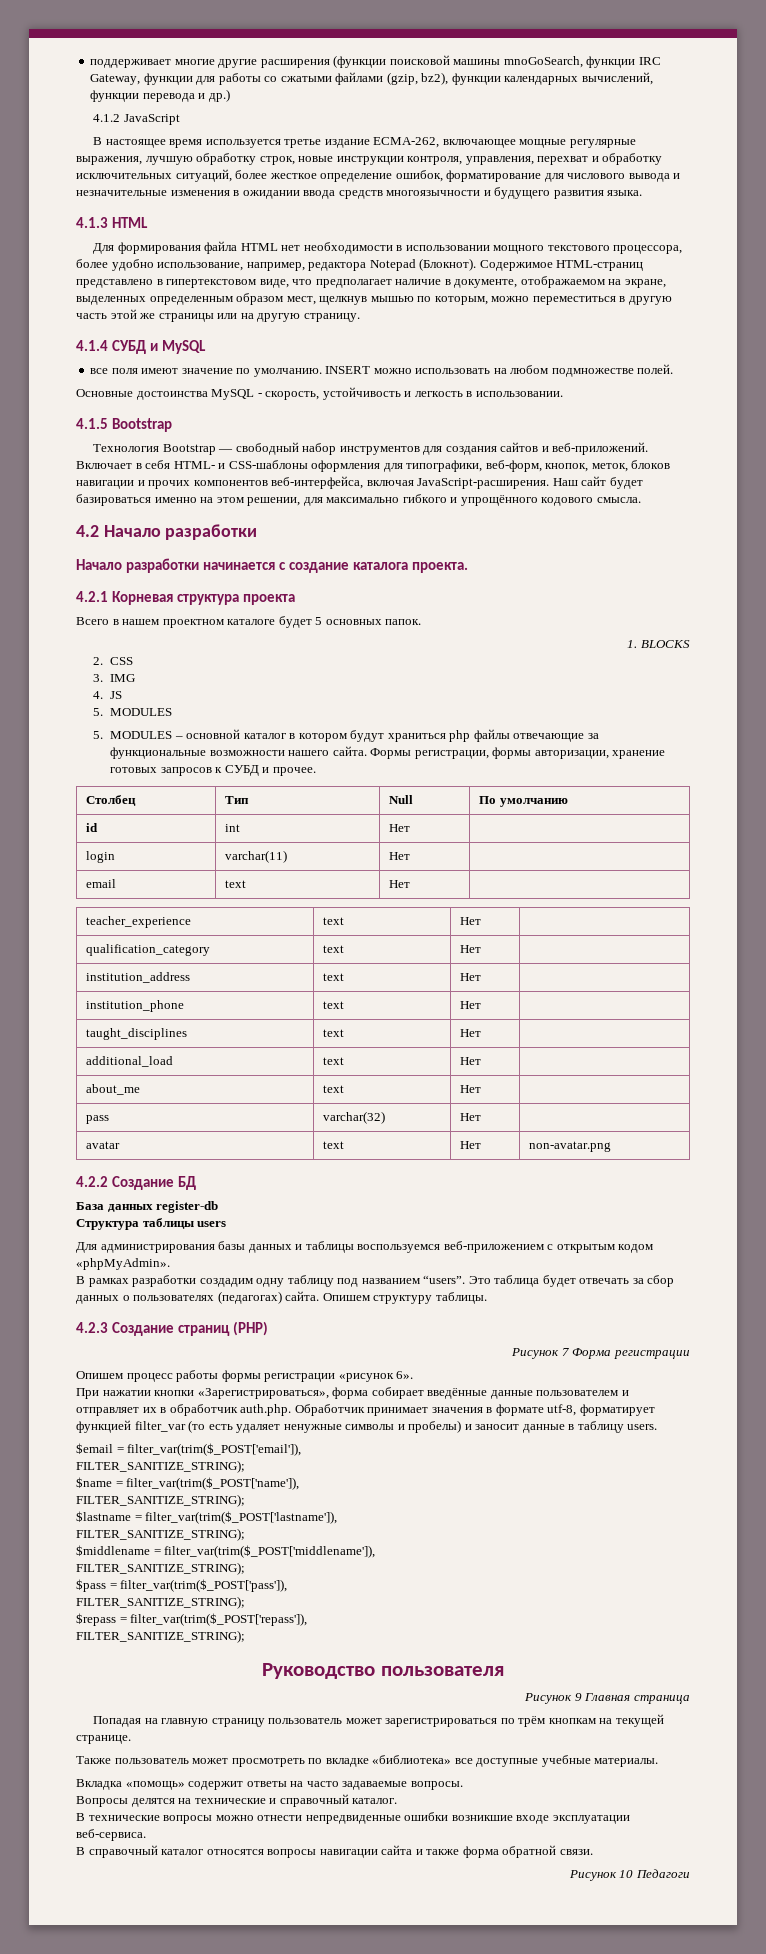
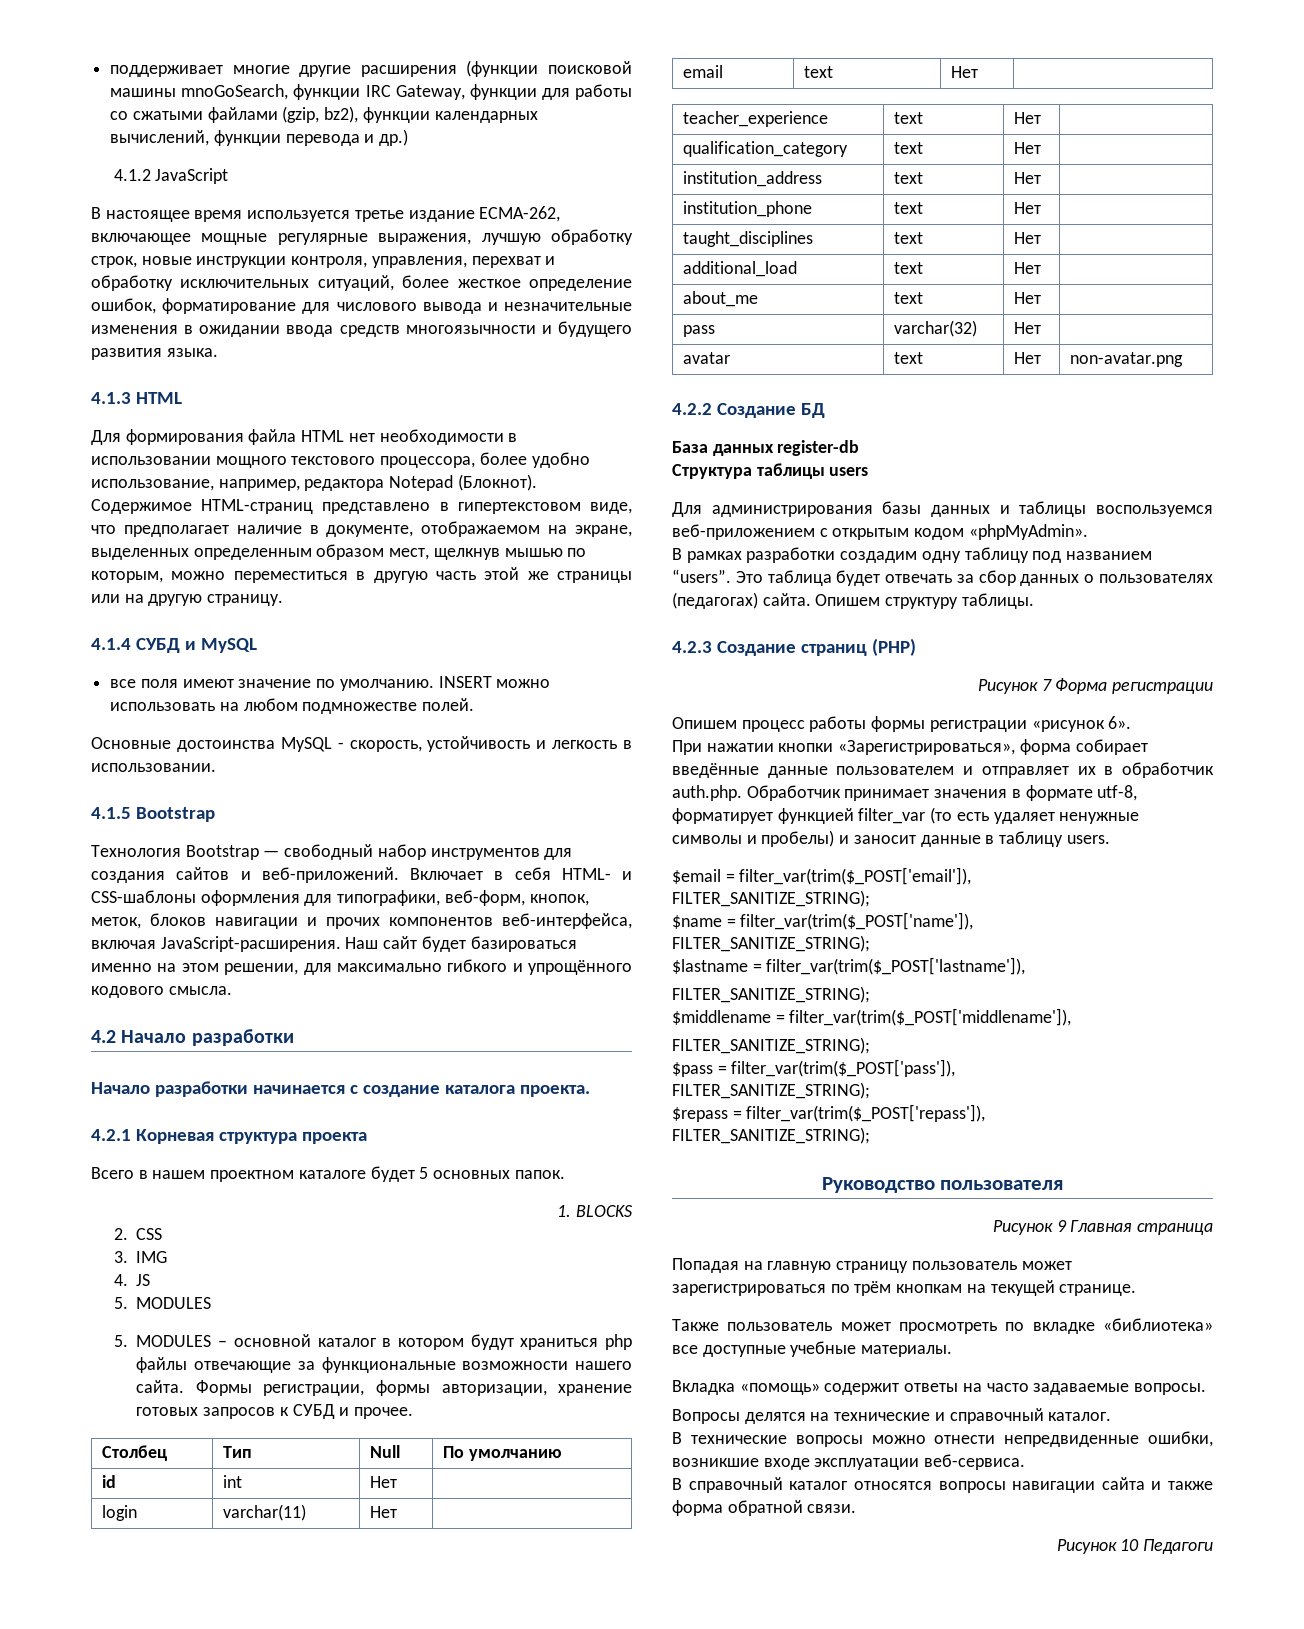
- В технические вопросы можно отнести непредвиденные ошибки возникшие входе эксплуатации веб-сервиса.
+ В технические вопросы можно отнести непредвиденные ошибки, возникшие входе эксплуатации веб-сервиса.

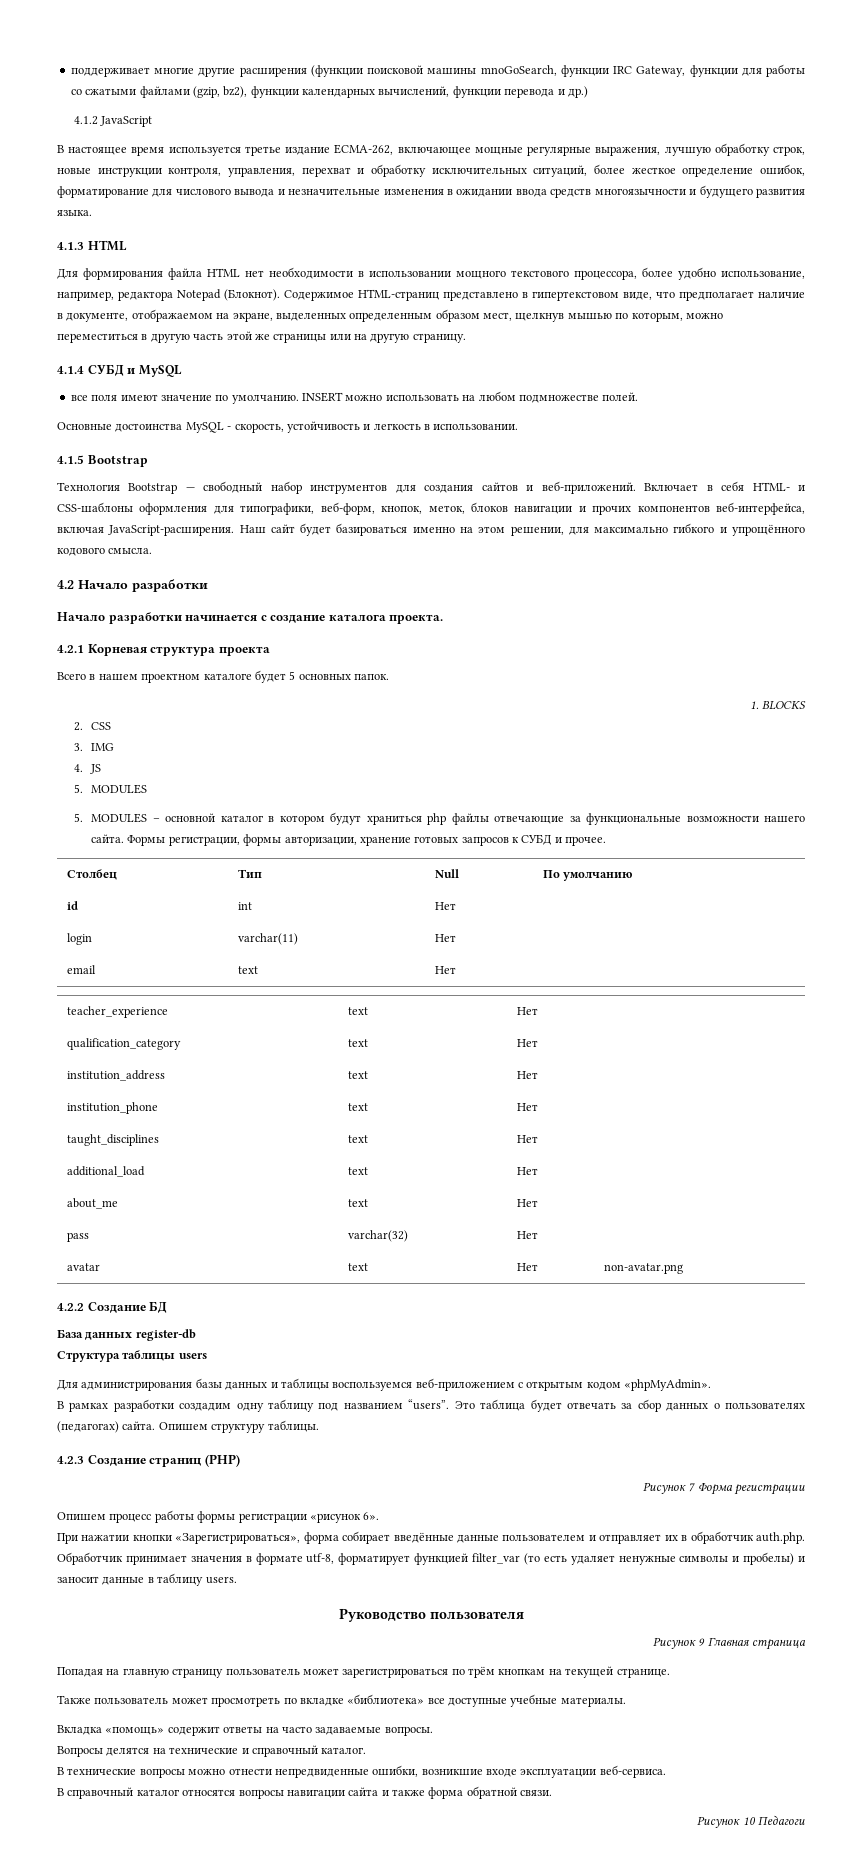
- $email = filter_var(trim($_POST['email']),
- FILTER_SANITIZE_STRING);
- $name = filter_var(trim($_POST['name']),
- FILTER_SANITIZE_STRING);
- $lastname = filter_var(trim($_POST['lastname']),
- FILTER_SANITIZE_STRING);
- $middlename = filter_var(trim($_POST['middlename']),
- FILTER_SANITIZE_STRING);
- $pass = filter_var(trim($_POST['pass']),
- FILTER_SANITIZE_STRING);
- $repass = filter_var(trim($_POST['repass']),
- FILTER_SANITIZE_STRING);

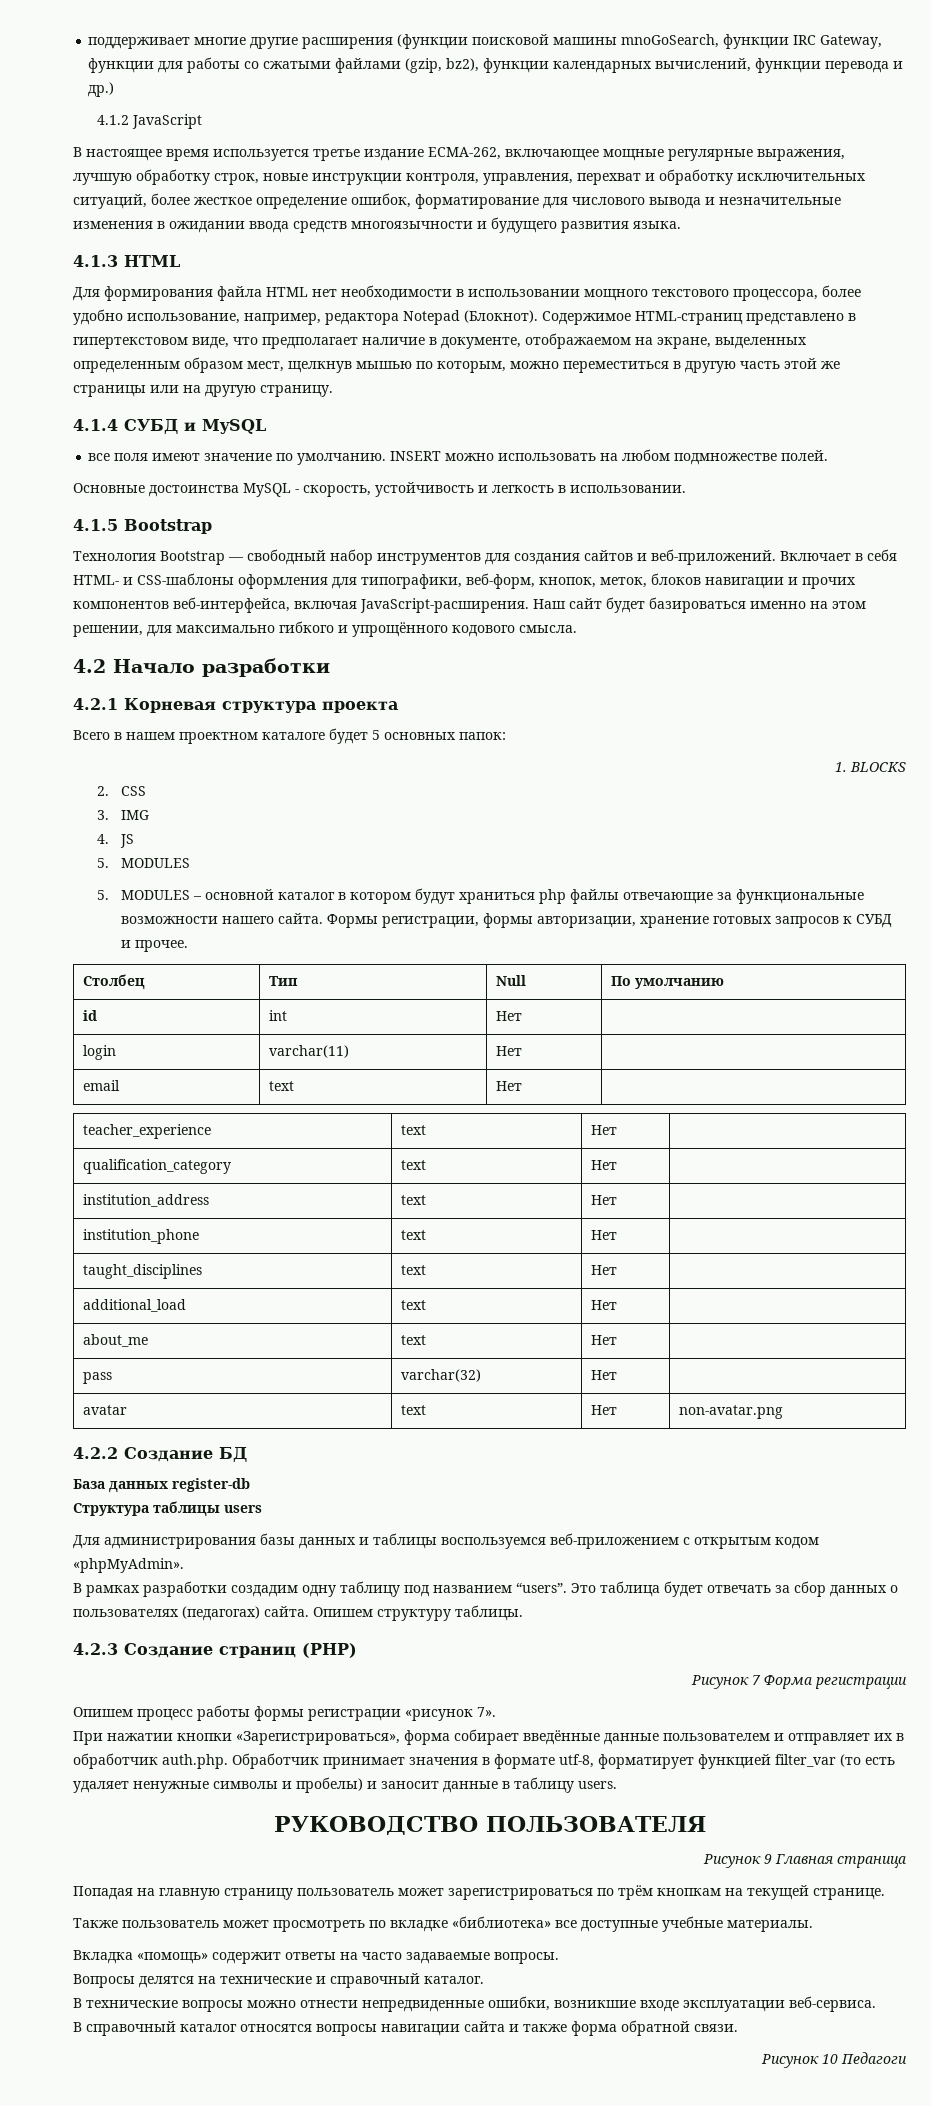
- Начало разработки начинается с создание каталога проекта.
- Всего в нашем проектном каталоге будет 5 основных папок.
+ Всего в нашем проектном каталоге будет 5 основных папок:
- Опишем процесс работы формы регистрации «рисунок 6».
+ Опишем процесс работы формы регистрации «рисунок 7».
- Руководство пользователя
+ РУКОВОДСТВО ПОЛЬЗОВАТЕЛЯ

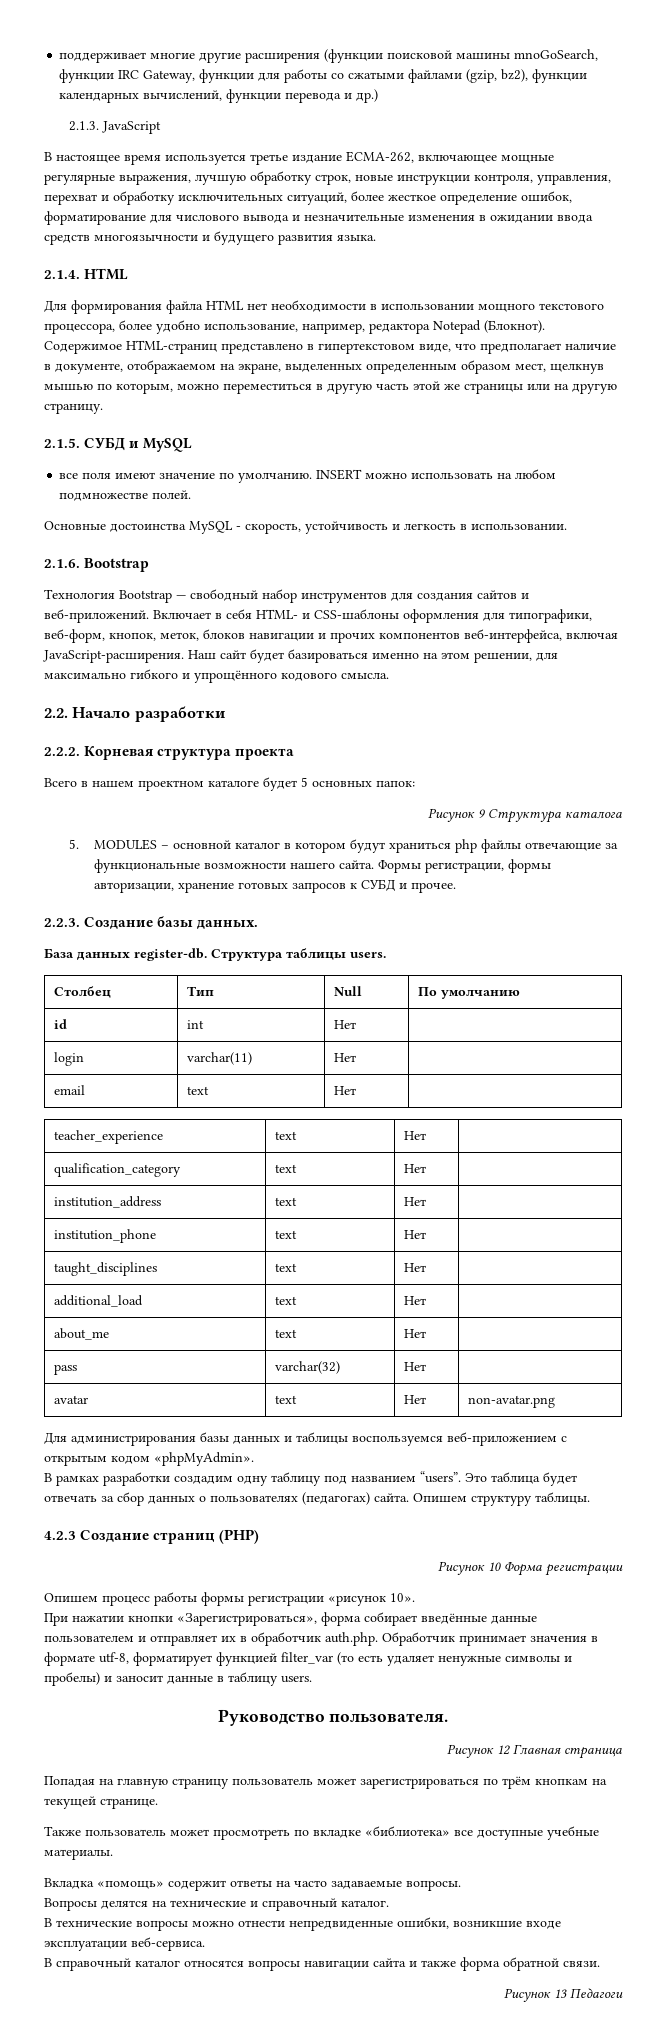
- 4.1.2 JavaScript
+ 2.1.3. JavaScript
- 4.1.3 HTML
+ 2.1.4. HTML
- 4.1.4 СУБД и MySQL
+ 2.1.5. СУБД и MySQL
- 4.1.5 Bootstrap
+ 2.1.6. Bootstrap
- 4.2 Начало разработки
+ 2.2. Начало разработки
- 4.2.1 Корневая структура проекта
+ 2.2.2. Корневая структура проекта
- 1. BLOCKS
- 2. CSS
- 3. IMG
- 4. JS
- 5. MODULES
+ Рисунок 9 Структура каталога
+ 2.2.3. Создание базы данных.
+ База данных register-db. Структура таблицы users.
- 4.2.2 Создание БД
- База данных register-db
- Структура таблицы users
- Рисунок 7 Форма регистрации
+ Рисунок 10 Форма регистрации
- Опишем процесс работы формы регистрации «рисунок 7».
+ Опишем процесс работы формы регистрации «рисунок 10».
- РУКОВОДСТВО ПОЛЬЗОВАТЕЛЯ
- Рисунок 9 Главная страница
+ Руководство пользователя.
+ Рисунок 12 Главная страница
- Рисунок 10 Педагоги
+ Рисунок 13 Педагоги

